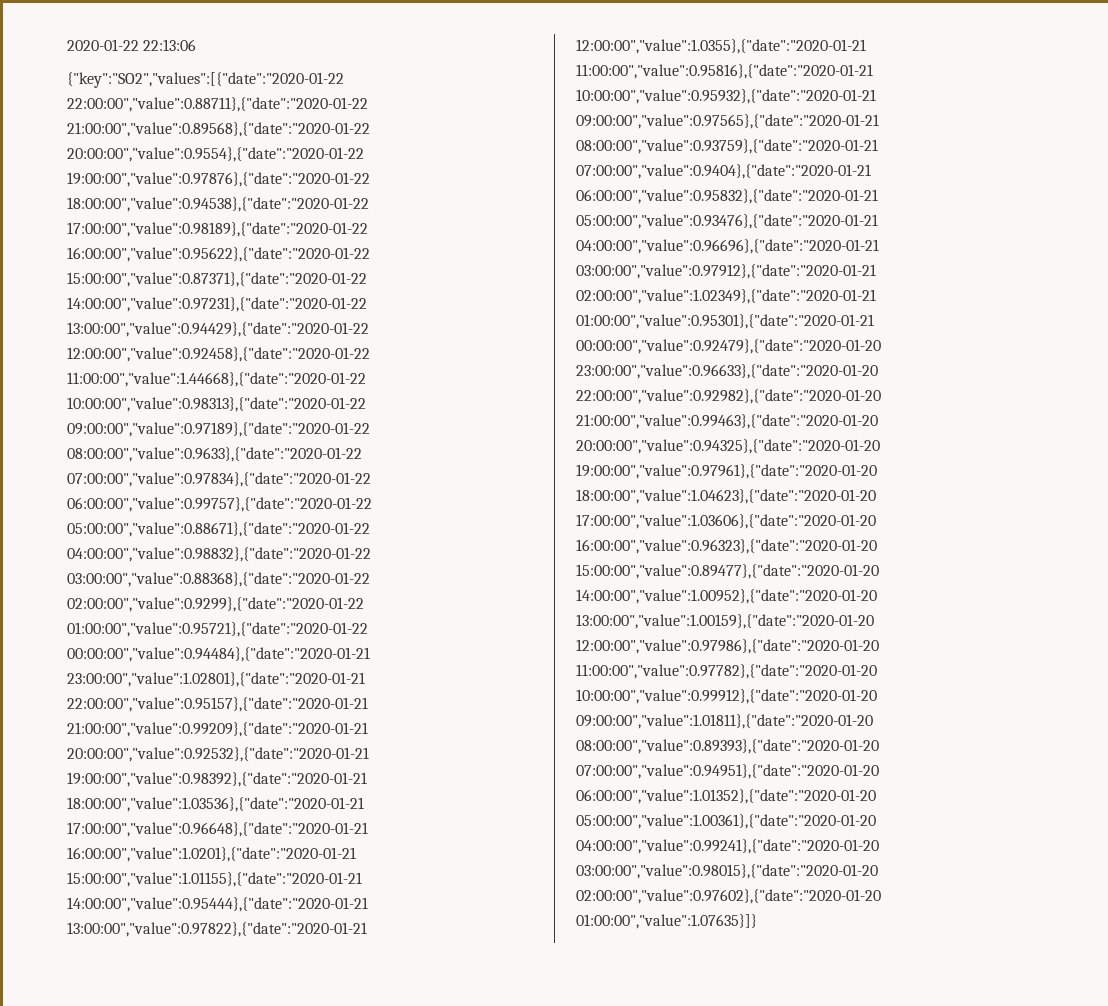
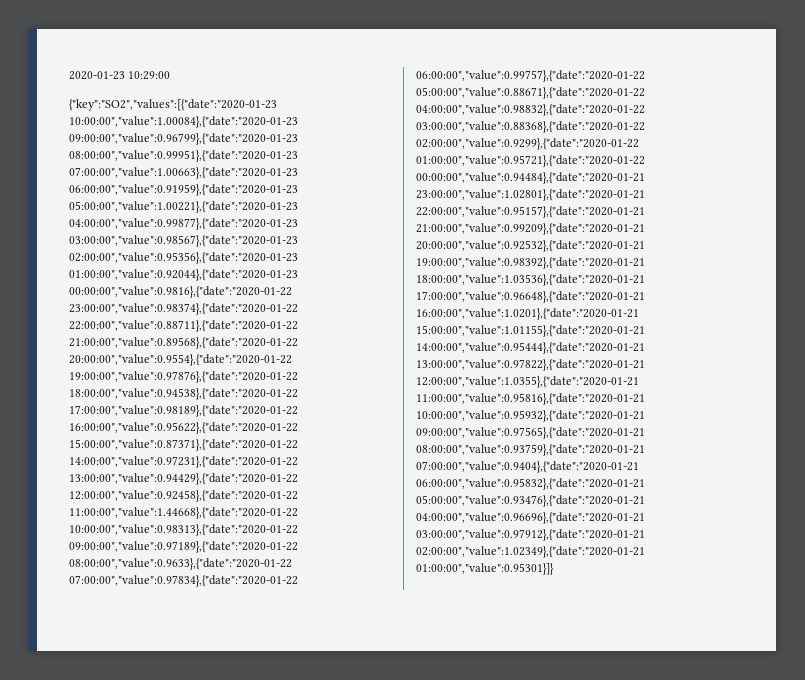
- 2020-01-22 22:13:06
- {"key":"SO2","values":[{"date":"2020-01-22 22:00:00","value":0.88711},{"date":"2020-01-22 21:00:00","value":0.89568},{"date":"2020-01-22 20:00:00","value":0.9554},{"date":"2020-01-22 19:00:00","value":0.97876},{"date":"2020-01-22 18:00:00","value":0.94538},{"date":"2020-01-22 17:00:00","value":0.98189},{"date":"2020-01-22 16:00:00","value":0.95622},{"date":"2020-01-22 15:00:00","value":0.87371},{"date":"2020-01-22 14:00:00","value":0.97231},{"date":"2020-01-22 13:00:00","value":0.94429},{"date":"2020-01-22 12:00:00","value":0.92458},{"date":"2020-01-22 11:00:00","value":1.44668},{"date":"2020-01-22 10:00:00","value":0.98313},{"date":"2020-01-22 09:00:00","value":0.97189},{"date":"2020-01-22 08:00:00","value":0.9633},{"date":"2020-01-22 07:00:00","value":0.97834},{"date":"2020-01-22 06:00:00","value":0.99757},{"date":"2020-01-22 05:00:00","value":0.88671},{"date":"2020-01-22 04:00:00","value":0.98832},{"date":"2020-01-22 03:00:00","value":0.88368},{"date":"2020-01-22 02:00:00","value":0.9299},{"date":"2020-01-22 01:00:00","value":0.95721},{"date":"2020-01-22 00:00:00","value":0.94484},{"date":"2020-01-21 23:00:00","value":1.02801},{"date":"2020-01-21 22:00:00","value":0.95157},{"date":"2020-01-21 21:00:00","value":0.99209},{"date":"2020-01-21 20:00:00","value":0.92532},{"date":"2020-01-21 19:00:00","value":0.98392},{"date":"2020-01-21 18:00:00","value":1.03536},{"date":"2020-01-21 17:00:00","value":0.96648},{"date":"2020-01-21 16:00:00","value":1.0201},{"date":"2020-01-21 15:00:00","value":1.01155},{"date":"2020-01-21 14:00:00","value":0.95444},{"date":"2020-01-21 13:00:00","value":0.97822},{"date":"2020-01-21 12:00:00","value":1.0355},{"date":"2020-01-21 11:00:00","value":0.95816},{"date":"2020-01-21 10:00:00","value":0.95932},{"date":"2020-01-21 09:00:00","value":0.97565},{"date":"2020-01-21 08:00:00","value":0.93759},{"date":"2020-01-21 07:00:00","value":0.9404},{"date":"2020-01-21 06:00:00","value":0.95832},{"date":"2020-01-21 05:00:00","value":0.93476},{"date":"2020-01-21 04:00:00","value":0.96696},{"date":"2020-01-21 03:00:00","value":0.97912},{"date":"2020-01-21 02:00:00","value":1.02349},{"date":"2020-01-21 01:00:00","value":0.95301},{"date":"2020-01-21 00:00:00","value":0.92479},{"date":"2020-01-20 23:00:00","value":0.96633},{"date":"2020-01-20 22:00:00","value":0.92982},{"date":"2020-01-20 21:00:00","value":0.99463},{"date":"2020-01-20 20:00:00","value":0.94325},{"date":"2020-01-20 19:00:00","value":0.97961},{"date":"2020-01-20 18:00:00","value":1.04623},{"date":"2020-01-20 17:00:00","value":1.03606},{"date":"2020-01-20 16:00:00","value":0.96323},{"date":"2020-01-20 15:00:00","value":0.89477},{"date":"2020-01-20 14:00:00","value":1.00952},{"date":"2020-01-20 13:00:00","value":1.00159},{"date":"2020-01-20 12:00:00","value":0.97986},{"date":"2020-01-20 11:00:00","value":0.97782},{"date":"2020-01-20 10:00:00","value":0.99912},{"date":"2020-01-20 09:00:00","value":1.01811},{"date":"2020-01-20 08:00:00","value":0.89393},{"date":"2020-01-20 07:00:00","value":0.94951},{"date":"2020-01-20 06:00:00","value":1.01352},{"date":"2020-01-20 05:00:00","value":1.00361},{"date":"2020-01-20 04:00:00","value":0.99241},{"date":"2020-01-20 03:00:00","value":0.98015},{"date":"2020-01-20 02:00:00","value":0.97602},{"date":"2020-01-20 01:00:00","value":1.07635}]}
+ 2020-01-23 10:29:00
+ {"key":"SO2","values":[{"date":"2020-01-23 10:00:00","value":1.00084},{"date":"2020-01-23 09:00:00","value":0.96799},{"date":"2020-01-23 08:00:00","value":0.99951},{"date":"2020-01-23 07:00:00","value":1.00663},{"date":"2020-01-23 06:00:00","value":0.91959},{"date":"2020-01-23 05:00:00","value":1.00221},{"date":"2020-01-23 04:00:00","value":0.99877},{"date":"2020-01-23 03:00:00","value":0.98567},{"date":"2020-01-23 02:00:00","value":0.95356},{"date":"2020-01-23 01:00:00","value":0.92044},{"date":"2020-01-23 00:00:00","value":0.9816},{"date":"2020-01-22 23:00:00","value":0.98374},{"date":"2020-01-22 22:00:00","value":0.88711},{"date":"2020-01-22 21:00:00","value":0.89568},{"date":"2020-01-22 20:00:00","value":0.9554},{"date":"2020-01-22 19:00:00","value":0.97876},{"date":"2020-01-22 18:00:00","value":0.94538},{"date":"2020-01-22 17:00:00","value":0.98189},{"date":"2020-01-22 16:00:00","value":0.95622},{"date":"2020-01-22 15:00:00","value":0.87371},{"date":"2020-01-22 14:00:00","value":0.97231},{"date":"2020-01-22 13:00:00","value":0.94429},{"date":"2020-01-22 12:00:00","value":0.92458},{"date":"2020-01-22 11:00:00","value":1.44668},{"date":"2020-01-22 10:00:00","value":0.98313},{"date":"2020-01-22 09:00:00","value":0.97189},{"date":"2020-01-22 08:00:00","value":0.9633},{"date":"2020-01-22 07:00:00","value":0.97834},{"date":"2020-01-22 06:00:00","value":0.99757},{"date":"2020-01-22 05:00:00","value":0.88671},{"date":"2020-01-22 04:00:00","value":0.98832},{"date":"2020-01-22 03:00:00","value":0.88368},{"date":"2020-01-22 02:00:00","value":0.9299},{"date":"2020-01-22 01:00:00","value":0.95721},{"date":"2020-01-22 00:00:00","value":0.94484},{"date":"2020-01-21 23:00:00","value":1.02801},{"date":"2020-01-21 22:00:00","value":0.95157},{"date":"2020-01-21 21:00:00","value":0.99209},{"date":"2020-01-21 20:00:00","value":0.92532},{"date":"2020-01-21 19:00:00","value":0.98392},{"date":"2020-01-21 18:00:00","value":1.03536},{"date":"2020-01-21 17:00:00","value":0.96648},{"date":"2020-01-21 16:00:00","value":1.0201},{"date":"2020-01-21 15:00:00","value":1.01155},{"date":"2020-01-21 14:00:00","value":0.95444},{"date":"2020-01-21 13:00:00","value":0.97822},{"date":"2020-01-21 12:00:00","value":1.0355},{"date":"2020-01-21 11:00:00","value":0.95816},{"date":"2020-01-21 10:00:00","value":0.95932},{"date":"2020-01-21 09:00:00","value":0.97565},{"date":"2020-01-21 08:00:00","value":0.93759},{"date":"2020-01-21 07:00:00","value":0.9404},{"date":"2020-01-21 06:00:00","value":0.95832},{"date":"2020-01-21 05:00:00","value":0.93476},{"date":"2020-01-21 04:00:00","value":0.96696},{"date":"2020-01-21 03:00:00","value":0.97912},{"date":"2020-01-21 02:00:00","value":1.02349},{"date":"2020-01-21 01:00:00","value":0.95301}]}

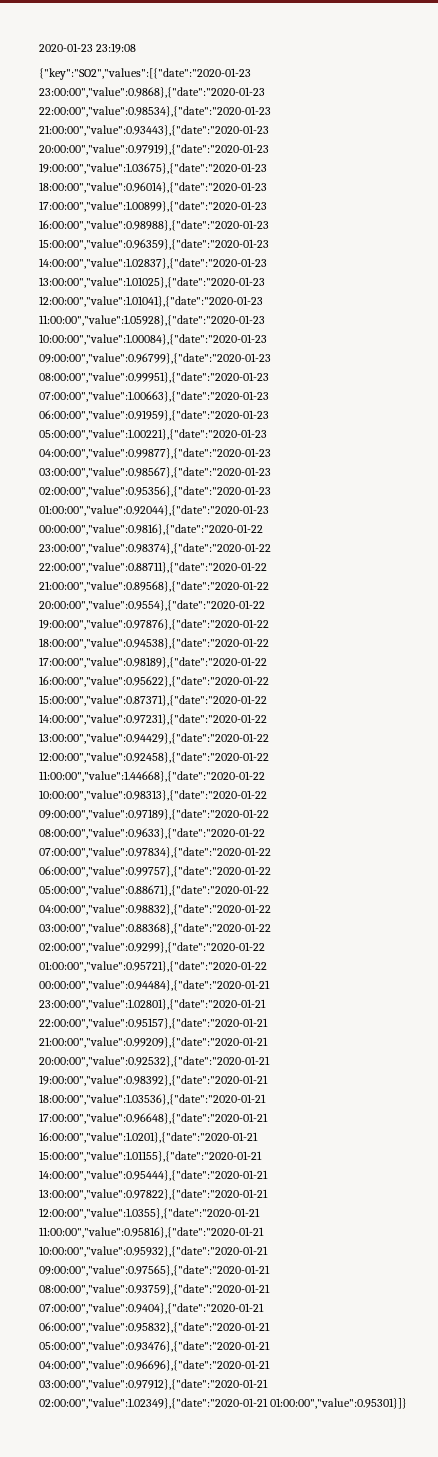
- 2020-01-23 10:29:00
+ 2020-01-23 23:19:08
- {"key":"SO2","values":[{"date":"2020-01-23 10:00:00","value":1.00084},{"date":"2020-01-23 09:00:00","value":0.96799},{"date":"2020-01-23 08:00:00","value":0.99951},{"date":"2020-01-23 07:00:00","value":1.00663},{"date":"2020-01-23 06:00:00","value":0.91959},{"date":"2020-01-23 05:00:00","value":1.00221},{"date":"2020-01-23 04:00:00","value":0.99877},{"date":"2020-01-23 03:00:00","value":0.98567},{"date":"2020-01-23 02:00:00","value":0.95356},{"date":"2020-01-23 01:00:00","value":0.92044},{"date":"2020-01-23 00:00:00","value":0.9816},{"date":"2020-01-22 23:00:00","value":0.98374},{"date":"2020-01-22 22:00:00","value":0.88711},{"date":"2020-01-22 21:00:00","value":0.89568},{"date":"2020-01-22 20:00:00","value":0.9554},{"date":"2020-01-22 19:00:00","value":0.97876},{"date":"2020-01-22 18:00:00","value":0.94538},{"date":"2020-01-22 17:00:00","value":0.98189},{"date":"2020-01-22 16:00:00","value":0.95622},{"date":"2020-01-22 15:00:00","value":0.87371},{"date":"2020-01-22 14:00:00","value":0.97231},{"date":"2020-01-22 13:00:00","value":0.94429},{"date":"2020-01-22 12:00:00","value":0.92458},{"date":"2020-01-22 11:00:00","value":1.44668},{"date":"2020-01-22 10:00:00","value":0.98313},{"date":"2020-01-22 09:00:00","value":0.97189},{"date":"2020-01-22 08:00:00","value":0.9633},{"date":"2020-01-22 07:00:00","value":0.97834},{"date":"2020-01-22 06:00:00","value":0.99757},{"date":"2020-01-22 05:00:00","value":0.88671},{"date":"2020-01-22 04:00:00","value":0.98832},{"date":"2020-01-22 03:00:00","value":0.88368},{"date":"2020-01-22 02:00:00","value":0.9299},{"date":"2020-01-22 01:00:00","value":0.95721},{"date":"2020-01-22 00:00:00","value":0.94484},{"date":"2020-01-21 23:00:00","value":1.02801},{"date":"2020-01-21 22:00:00","value":0.95157},{"date":"2020-01-21 21:00:00","value":0.99209},{"date":"2020-01-21 20:00:00","value":0.92532},{"date":"2020-01-21 19:00:00","value":0.98392},{"date":"2020-01-21 18:00:00","value":1.03536},{"date":"2020-01-21 17:00:00","value":0.96648},{"date":"2020-01-21 16:00:00","value":1.0201},{"date":"2020-01-21 15:00:00","value":1.01155},{"date":"2020-01-21 14:00:00","value":0.95444},{"date":"2020-01-21 13:00:00","value":0.97822},{"date":"2020-01-21 12:00:00","value":1.0355},{"date":"2020-01-21 11:00:00","value":0.95816},{"date":"2020-01-21 10:00:00","value":0.95932},{"date":"2020-01-21 09:00:00","value":0.97565},{"date":"2020-01-21 08:00:00","value":0.93759},{"date":"2020-01-21 07:00:00","value":0.9404},{"date":"2020-01-21 06:00:00","value":0.95832},{"date":"2020-01-21 05:00:00","value":0.93476},{"date":"2020-01-21 04:00:00","value":0.96696},{"date":"2020-01-21 03:00:00","value":0.97912},{"date":"2020-01-21 02:00:00","value":1.02349},{"date":"2020-01-21 01:00:00","value":0.95301}]}
+ {"key":"SO2","values":[{"date":"2020-01-23 23:00:00","value":0.9868},{"date":"2020-01-23 22:00:00","value":0.98534},{"date":"2020-01-23 21:00:00","value":0.93443},{"date":"2020-01-23 20:00:00","value":0.97919},{"date":"2020-01-23 19:00:00","value":1.03675},{"date":"2020-01-23 18:00:00","value":0.96014},{"date":"2020-01-23 17:00:00","value":1.00899},{"date":"2020-01-23 16:00:00","value":0.98988},{"date":"2020-01-23 15:00:00","value":0.96359},{"date":"2020-01-23 14:00:00","value":1.02837},{"date":"2020-01-23 13:00:00","value":1.01025},{"date":"2020-01-23 12:00:00","value":1.01041},{"date":"2020-01-23 11:00:00","value":1.05928},{"date":"2020-01-23 10:00:00","value":1.00084},{"date":"2020-01-23 09:00:00","value":0.96799},{"date":"2020-01-23 08:00:00","value":0.99951},{"date":"2020-01-23 07:00:00","value":1.00663},{"date":"2020-01-23 06:00:00","value":0.91959},{"date":"2020-01-23 05:00:00","value":1.00221},{"date":"2020-01-23 04:00:00","value":0.99877},{"date":"2020-01-23 03:00:00","value":0.98567},{"date":"2020-01-23 02:00:00","value":0.95356},{"date":"2020-01-23 01:00:00","value":0.92044},{"date":"2020-01-23 00:00:00","value":0.9816},{"date":"2020-01-22 23:00:00","value":0.98374},{"date":"2020-01-22 22:00:00","value":0.88711},{"date":"2020-01-22 21:00:00","value":0.89568},{"date":"2020-01-22 20:00:00","value":0.9554},{"date":"2020-01-22 19:00:00","value":0.97876},{"date":"2020-01-22 18:00:00","value":0.94538},{"date":"2020-01-22 17:00:00","value":0.98189},{"date":"2020-01-22 16:00:00","value":0.95622},{"date":"2020-01-22 15:00:00","value":0.87371},{"date":"2020-01-22 14:00:00","value":0.97231},{"date":"2020-01-22 13:00:00","value":0.94429},{"date":"2020-01-22 12:00:00","value":0.92458},{"date":"2020-01-22 11:00:00","value":1.44668},{"date":"2020-01-22 10:00:00","value":0.98313},{"date":"2020-01-22 09:00:00","value":0.97189},{"date":"2020-01-22 08:00:00","value":0.9633},{"date":"2020-01-22 07:00:00","value":0.97834},{"date":"2020-01-22 06:00:00","value":0.99757},{"date":"2020-01-22 05:00:00","value":0.88671},{"date":"2020-01-22 04:00:00","value":0.98832},{"date":"2020-01-22 03:00:00","value":0.88368},{"date":"2020-01-22 02:00:00","value":0.9299},{"date":"2020-01-22 01:00:00","value":0.95721},{"date":"2020-01-22 00:00:00","value":0.94484},{"date":"2020-01-21 23:00:00","value":1.02801},{"date":"2020-01-21 22:00:00","value":0.95157},{"date":"2020-01-21 21:00:00","value":0.99209},{"date":"2020-01-21 20:00:00","value":0.92532},{"date":"2020-01-21 19:00:00","value":0.98392},{"date":"2020-01-21 18:00:00","value":1.03536},{"date":"2020-01-21 17:00:00","value":0.96648},{"date":"2020-01-21 16:00:00","value":1.0201},{"date":"2020-01-21 15:00:00","value":1.01155},{"date":"2020-01-21 14:00:00","value":0.95444},{"date":"2020-01-21 13:00:00","value":0.97822},{"date":"2020-01-21 12:00:00","value":1.0355},{"date":"2020-01-21 11:00:00","value":0.95816},{"date":"2020-01-21 10:00:00","value":0.95932},{"date":"2020-01-21 09:00:00","value":0.97565},{"date":"2020-01-21 08:00:00","value":0.93759},{"date":"2020-01-21 07:00:00","value":0.9404},{"date":"2020-01-21 06:00:00","value":0.95832},{"date":"2020-01-21 05:00:00","value":0.93476},{"date":"2020-01-21 04:00:00","value":0.96696},{"date":"2020-01-21 03:00:00","value":0.97912},{"date":"2020-01-21 02:00:00","value":1.02349},{"date":"2020-01-21 01:00:00","value":0.95301}]}

